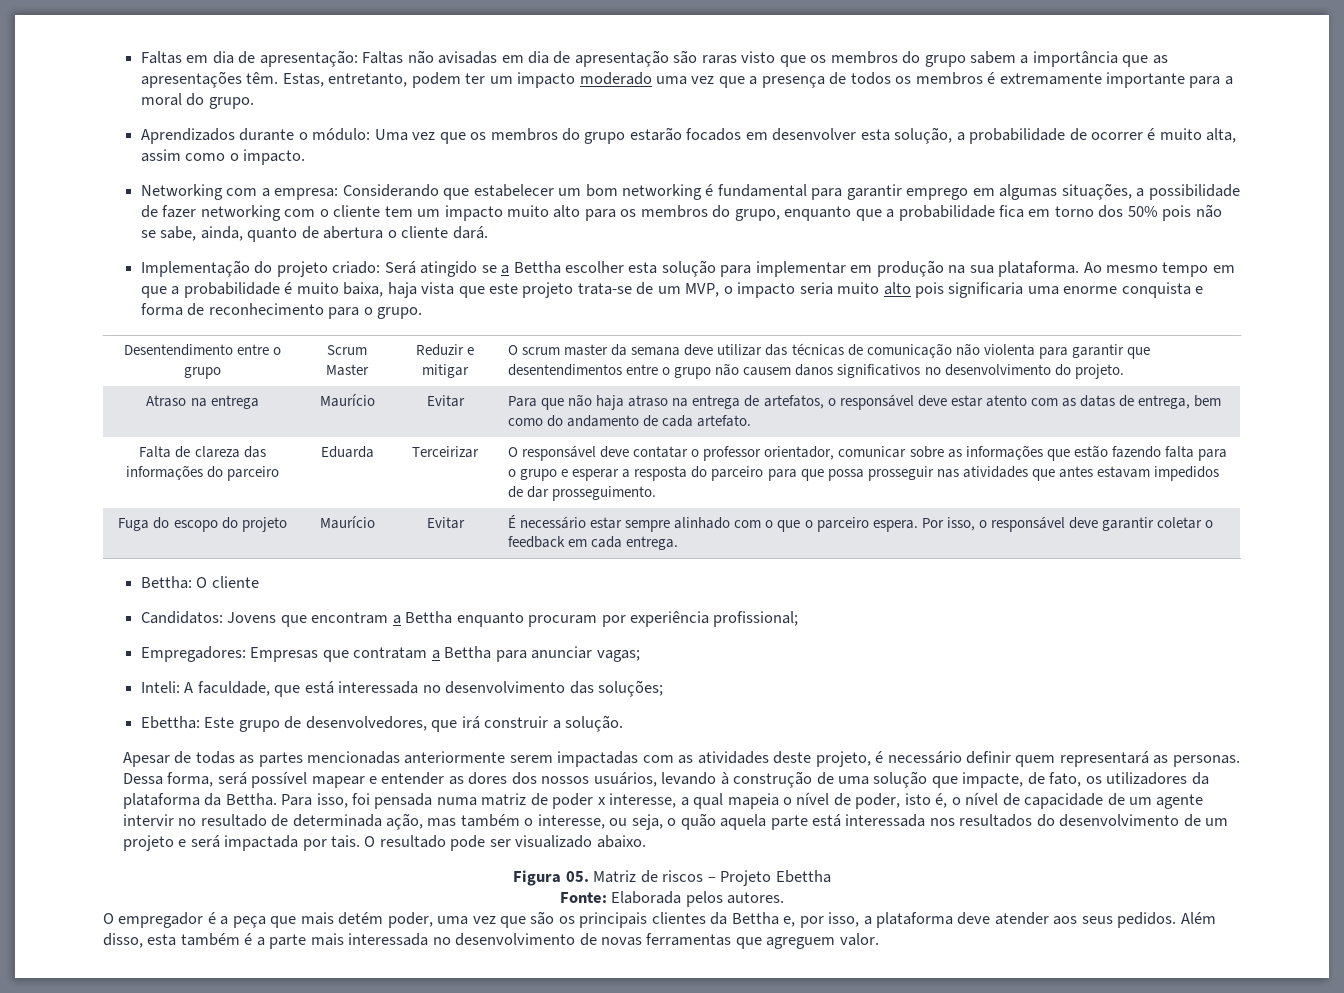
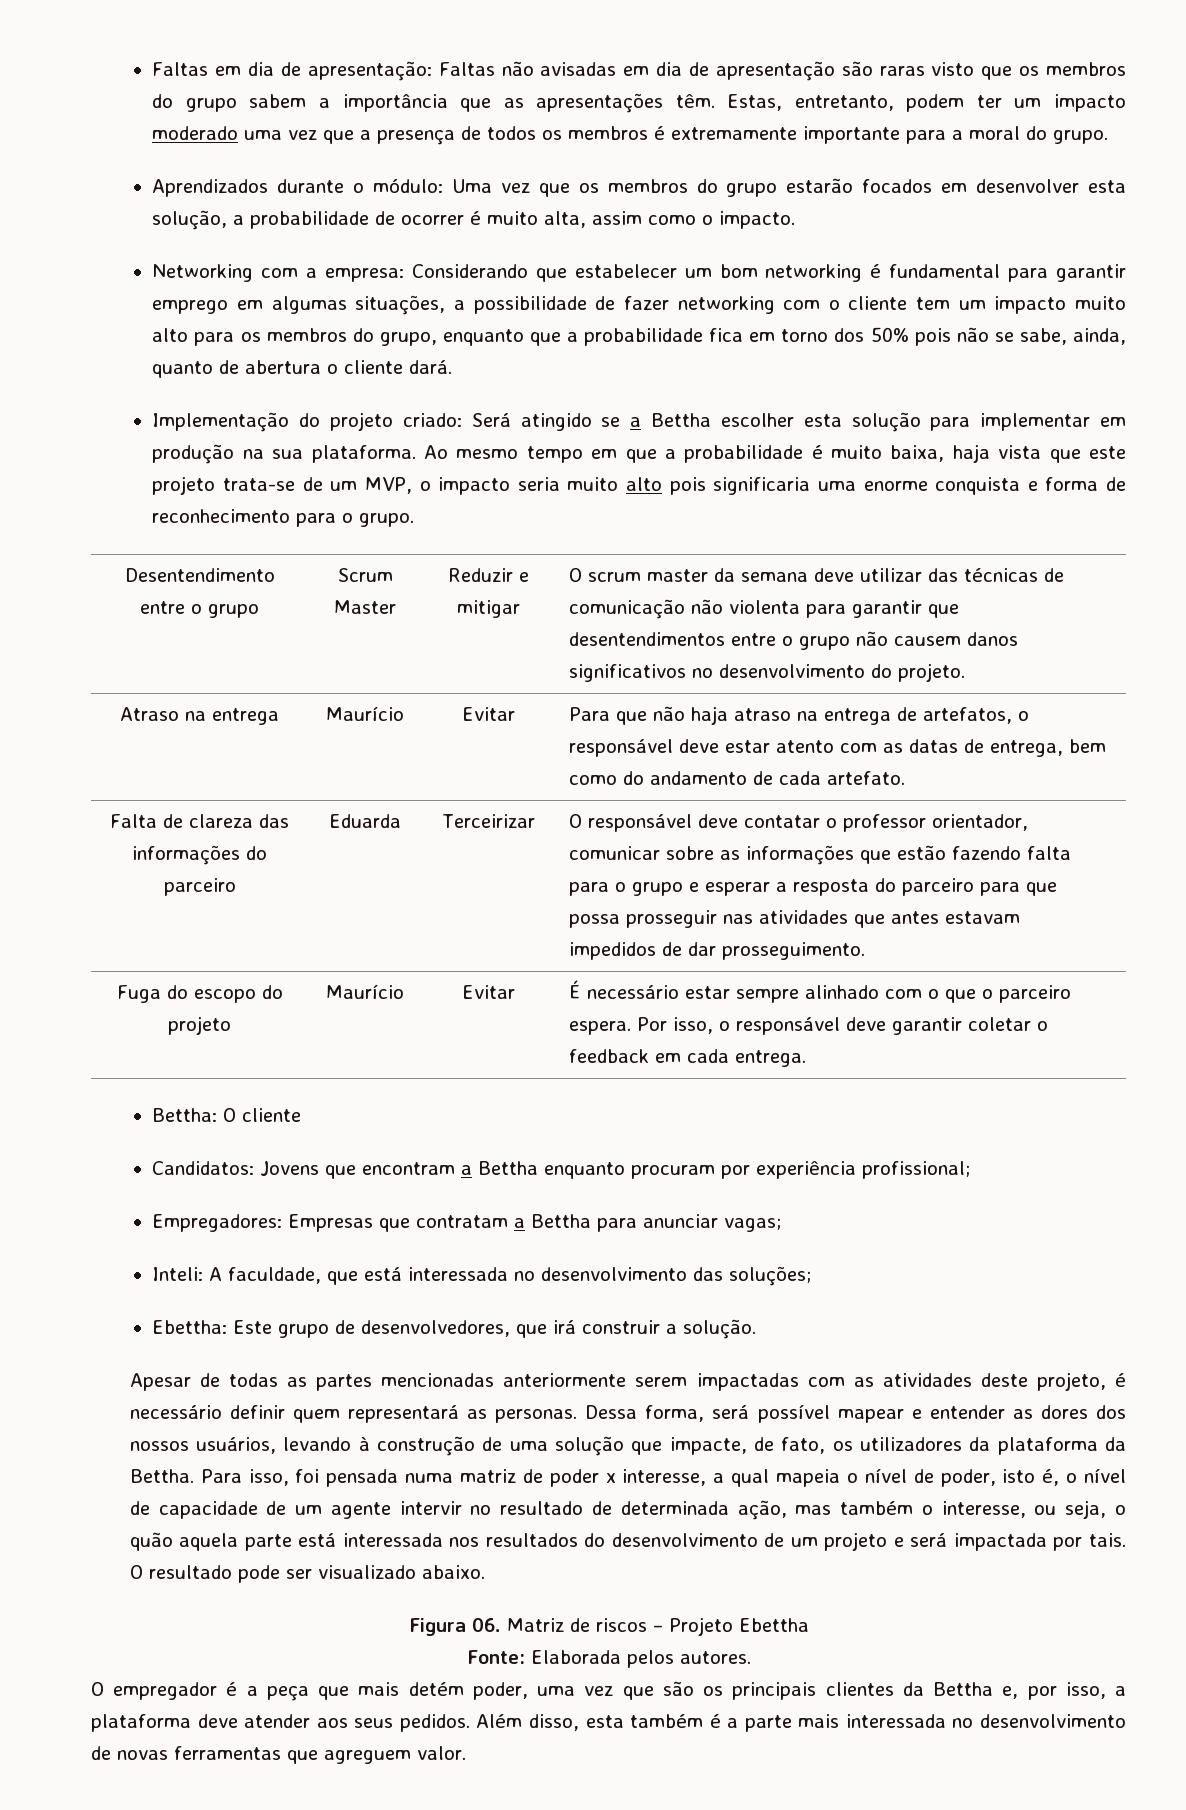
- Figura 05. Matriz de riscos – Projeto Ebettha
+ Figura 06. Matriz de riscos – Projeto Ebettha

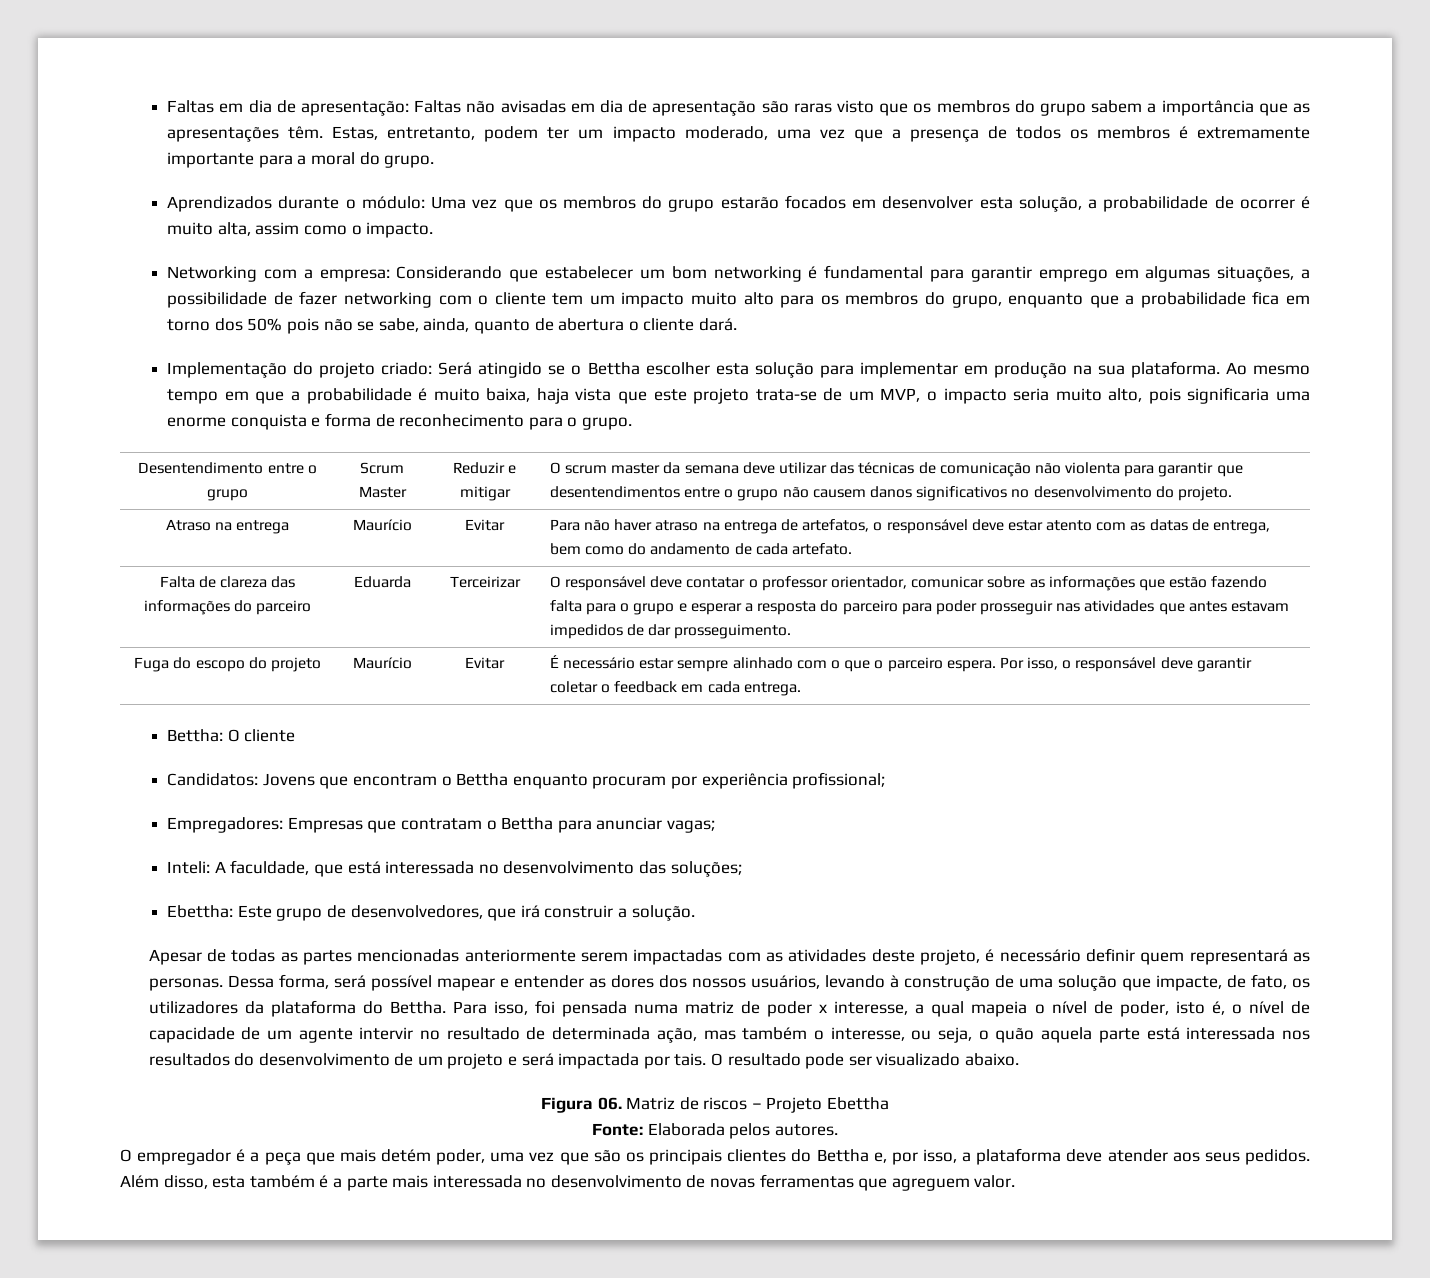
- Estas, entretanto, podem ter um impacto moderado uma vez que a presença de todos os membros é extremamente importante para a moral do grupo.
+ Estas, entretanto, podem ter um impacto moderado, uma vez que a presença de todos os membros é extremamente importante para a moral do grupo.
- Implementação do projeto criado: Será atingido se a Bettha escolher esta solução para implementar em produção na sua plataforma.
+ Implementação do projeto criado: Será atingido se o Bettha escolher esta solução para implementar em produção na sua plataforma.
- Ao mesmo tempo em que a probabilidade é muito baixa, haja vista que este projeto trata-se de um MVP, o impacto seria muito alto pois significaria uma enorme conquista e forma de reconhecimento para o grupo.
+ Ao mesmo tempo em que a probabilidade é muito baixa, haja vista que este projeto trata-se de um MVP, o impacto seria muito alto, pois significaria uma enorme conquista e forma de reconhecimento para o grupo.
- Atraso na entrega | Maurício | Evitar | Para que não haja atraso na entrega de artefatos, o responsável deve estar atento com as datas de entrega, bem como do andamento de cada artefato.
+ Atraso na entrega | Maurício | Evitar | Para não haver atraso na entrega de artefatos, o responsável deve estar atento com as datas de entrega, bem como do andamento de cada artefato.
- O responsável deve contatar o professor orientador, comunicar sobre as informações que estão fazendo falta para o grupo e esperar a resposta do parceiro para que possa prosseguir nas atividades que antes estavam impedidos de dar prosseguimento.
+ O responsável deve contatar o professor orientador, comunicar sobre as informações que estão fazendo falta para o grupo e esperar a resposta do parceiro para poder prosseguir nas atividades que antes estavam impedidos de dar prosseguimento.
- Candidatos: Jovens que encontram a Bettha enquanto procuram por experiência profissional;
+ Candidatos: Jovens que encontram o Bettha enquanto procuram por experiência profissional;
- Empregadores: Empresas que contratam a Bettha para anunciar vagas;
+ Empregadores: Empresas que contratam o Bettha para anunciar vagas;
- Dessa forma, será possível mapear e entender as dores dos nossos usuários, levando à construção de uma solução que impacte, de fato, os utilizadores da plataforma da Bettha.
+ Dessa forma, será possível mapear e entender as dores dos nossos usuários, levando à construção de uma solução que impacte, de fato, os utilizadores da plataforma do Bettha.
- O empregador é a peça que mais detém poder, uma vez que são os principais clientes da Bettha e, por isso, a plataforma deve atender aos seus pedidos.
+ O empregador é a peça que mais detém poder, uma vez que são os principais clientes do Bettha e, por isso, a plataforma deve atender aos seus pedidos.

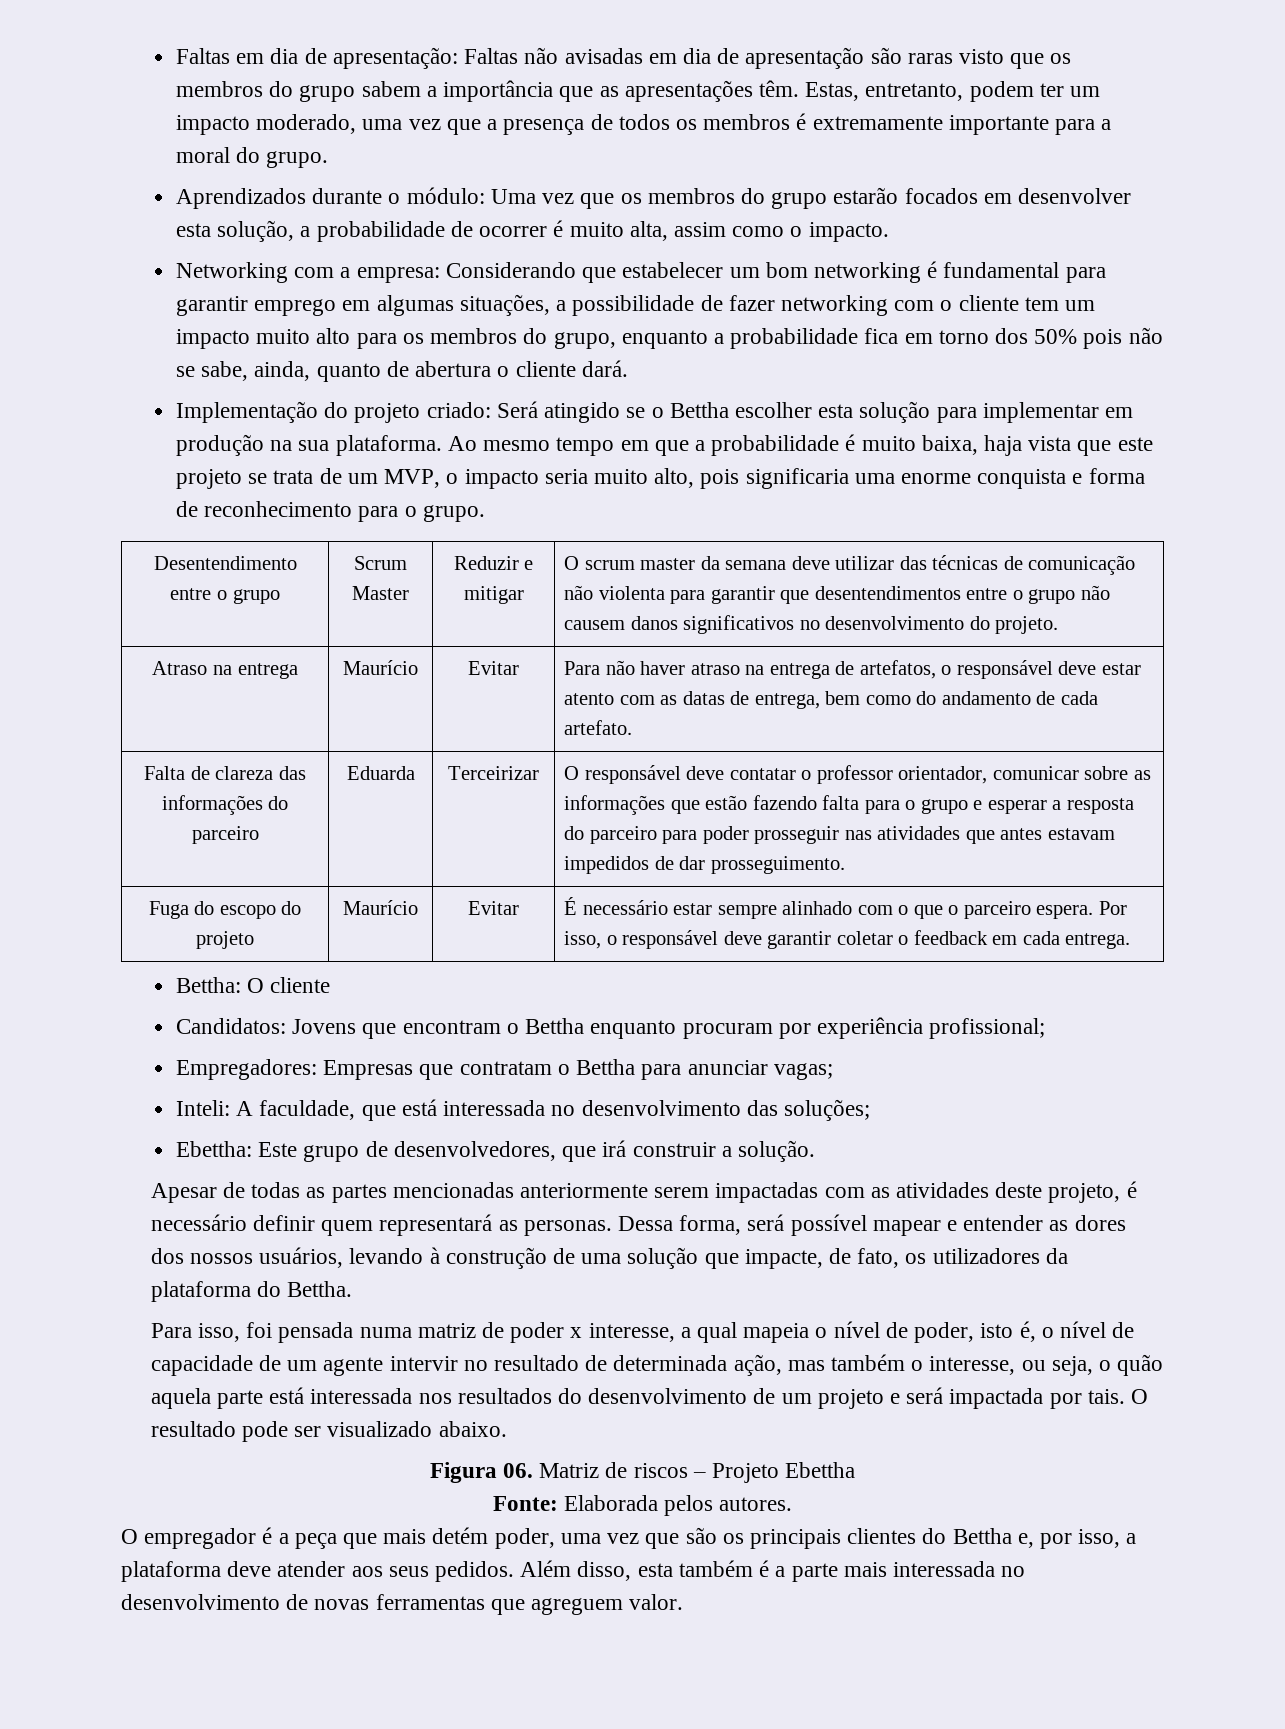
- Networking com a empresa: Considerando que estabelecer um bom networking é fundamental para garantir emprego em algumas situações, a possibilidade de fazer networking com o cliente tem um impacto muito alto para os membros do grupo, enquanto que a probabilidade fica em torno dos 50% pois não se sabe, ainda, quanto de abertura o cliente dará.
+ Networking com a empresa: Considerando que estabelecer um bom networking é fundamental para garantir emprego em algumas situações, a possibilidade de fazer networking com o cliente tem um impacto muito alto para os membros do grupo, enquanto a probabilidade fica em torno dos 50% pois não se sabe, ainda, quanto de abertura o cliente dará.
- Ao mesmo tempo em que a probabilidade é muito baixa, haja vista que este projeto trata-se de um MVP, o impacto seria muito alto, pois significaria uma enorme conquista e forma de reconhecimento para o grupo.
+ Ao mesmo tempo em que a probabilidade é muito baixa, haja vista que este projeto se trata de um MVP, o impacto seria muito alto, pois significaria uma enorme conquista e forma de reconhecimento para o grupo.
- Dessa forma, será possível mapear e entender as dores dos nossos usuários, levando à construção de uma solução que impacte, de fato, os utilizadores da plataforma do Bettha. Para isso, foi pensada numa matriz de poder x interesse, a qual mapeia o nível de poder, isto é, o nível de capacidade de um agente intervir no resultado de determinada ação, mas também o interesse, ou seja, o quão aquela parte está interessada nos resultados do desenvolvimento de um projeto e será impactada por tais.
+ Dessa forma, será possível mapear e entender as dores dos nossos usuários, levando à construção de uma solução que impacte, de fato, os utilizadores da plataforma do Bettha.
+ Para isso, foi pensada numa matriz de poder x interesse, a qual mapeia o nível de poder, isto é, o nível de capacidade de um agente intervir no resultado de determinada ação, mas também o interesse, ou seja, o quão aquela parte está interessada nos resultados do desenvolvimento de um projeto e será impactada por tais.

